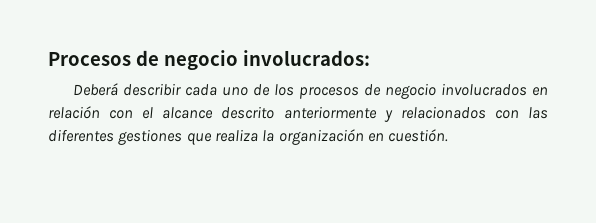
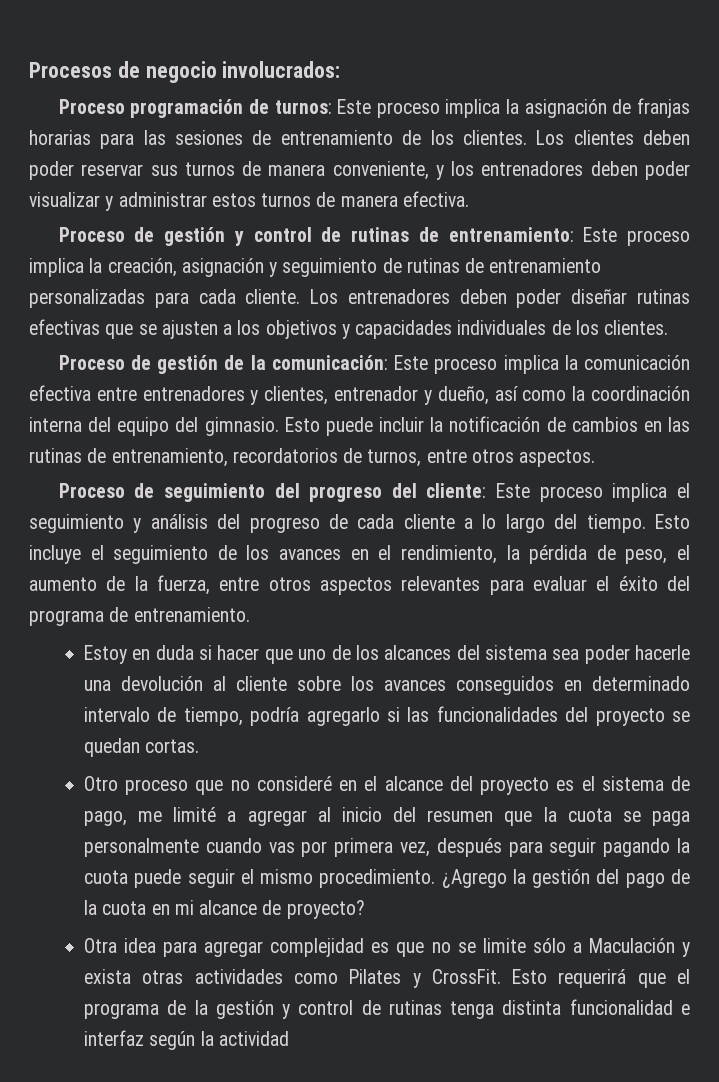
- Deberá describir cada uno de los procesos de negocio involucrados en relación con el alcance descrito anteriormente y relacionados con las diferentes gestiones que realiza la organización en cuestión.
+ Proceso programación de turnos: Este proceso implica la asignación de franjas horarias para las sesiones de entrenamiento de los clientes. Los clientes deben poder reservar sus turnos de manera conveniente, y los entrenadores deben poder visualizar y administrar estos turnos de manera efectiva.
+ Proceso de gestión y control de rutinas de entrenamiento: Este proceso implica la creación, asignación y seguimiento de rutinas de entrenamiento personalizadas para cada cliente. Los entrenadores deben poder diseñar rutinas efectivas que se ajusten a los objetivos y capacidades individuales de los clientes.
+ Proceso de gestión de la comunicación: Este proceso implica la comunicación efectiva entre entrenadores y clientes, entrenador y dueño, así como la coordinación interna del equipo del gimnasio. Esto puede incluir la notificación de cambios en las rutinas de entrenamiento, recordatorios de turnos, entre otros aspectos.
+ Proceso de seguimiento del progreso del cliente: Este proceso implica el seguimiento y análisis del progreso de cada cliente a lo largo del tiempo. Esto incluye el seguimiento de los avances en el rendimiento, la pérdida de peso, el aumento de la fuerza, entre otros aspectos relevantes para evaluar el éxito del programa de entrenamiento.
+ Estoy en duda si hacer que uno de los alcances del sistema sea poder hacerle una devolución al cliente sobre los avances conseguidos en determinado intervalo de tiempo, podría agregarlo si las funcionalidades del proyecto se quedan cortas.
+ Otro proceso que no consideré en el alcance del proyecto es el sistema de pago, me limité a agregar al inicio del resumen que la cuota se paga personalmente cuando vas por primera vez, después para seguir pagando la cuota puede seguir el mismo procedimiento. ¿Agrego la gestión del pago de la cuota en mi alcance de proyecto?
+ Otra idea para agregar complejidad es que no se limite sólo a Maculación y exista otras actividades como Pilates y CrossFit. Esto requerirá que el programa de la gestión y control de rutinas tenga distinta funcionalidad e interfaz según la actividad

